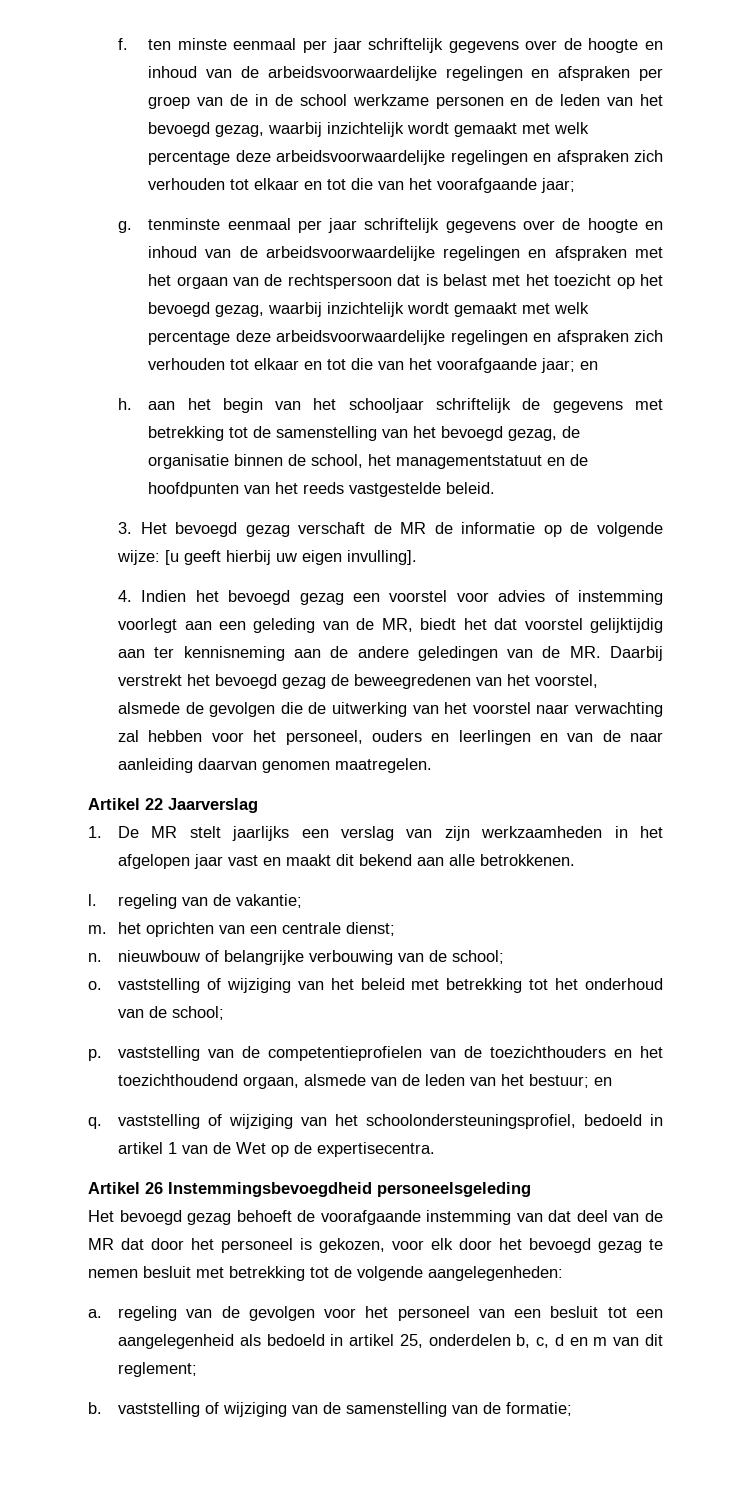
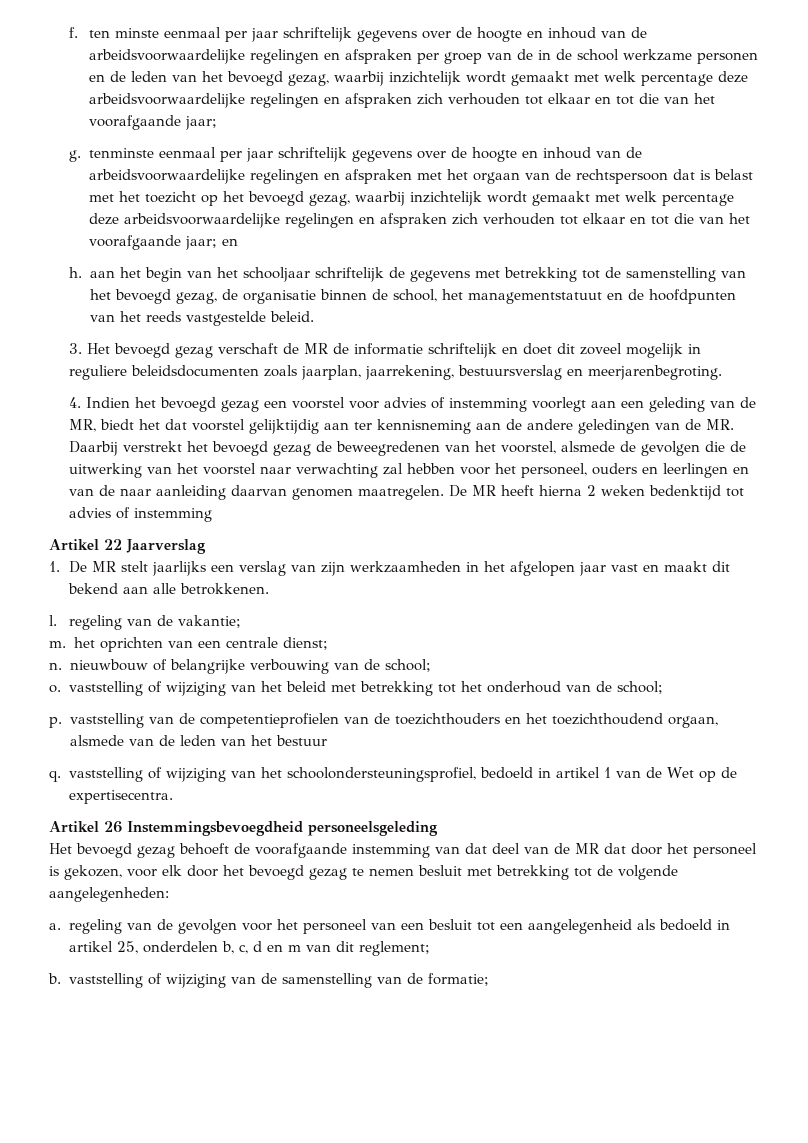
- 3. Het bevoegd gezag verschaft de MR de informatie op de volgende wijze: [u geeft hierbij uw eigen invulling].
+ 3. Het bevoegd gezag verschaft de MR de informatie schriftelijk en doet dit zoveel mogelijk in reguliere beleidsdocumenten zoals jaarplan, jaarrekening, bestuursverslag en meerjarenbegroting.
+ De MR heeft hierna 2 weken bedenktijd tot advies of instemming
- p. vaststelling van de competentieprofielen van de toezichthouders en het toezichthoudend orgaan, alsmede van de leden van het bestuur; en
+ p. vaststelling van de competentieprofielen van de toezichthouders en het toezichthoudend orgaan, alsmede van de leden van het bestuur

